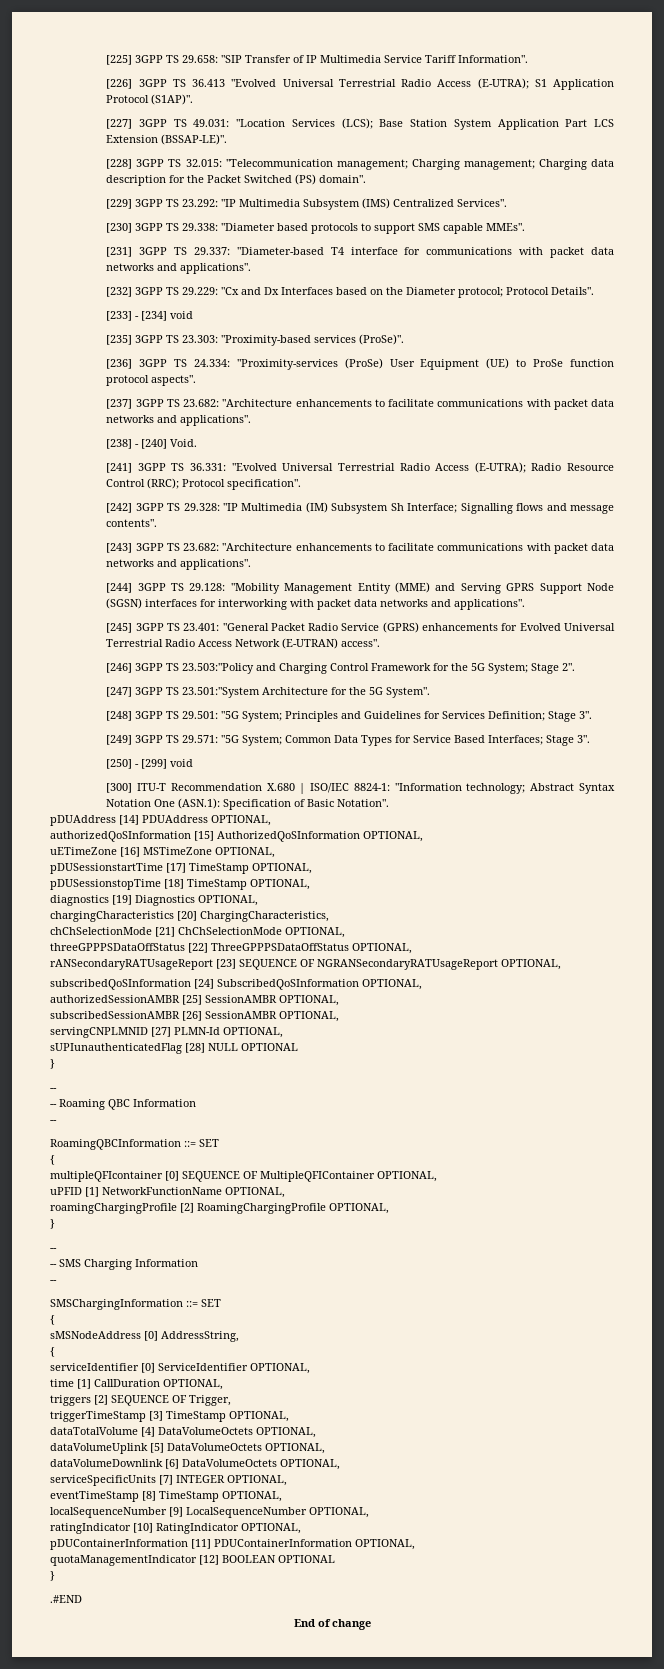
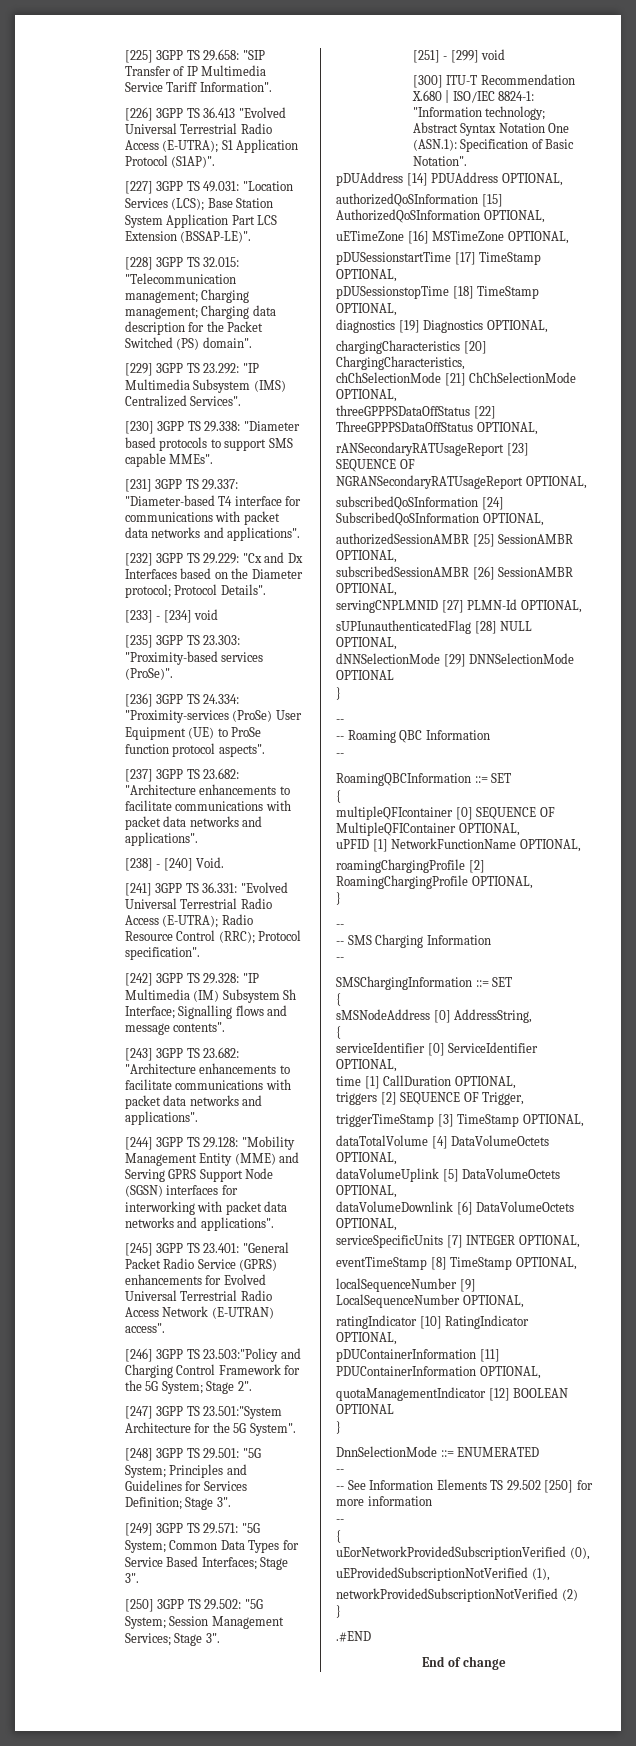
- [250] - [299] void
+ [250] 3GPP TS 29.502: "5G System; Session Management Services; Stage 3".
+ [251] - [299] void
- sUPIunauthenticatedFlag [28] NULL OPTIONAL
+ sUPIunauthenticatedFlag [28] NULL OPTIONAL,
+ dNNSelectionMode [29] DNNSelectionMode OPTIONAL
+ DnnSelectionMode ::= ENUMERATED
+ --
+ -- See Information Elements TS 29.502 [250] for more information
+ --
+ {
+ uEorNetworkProvidedSubscriptionVerified (0),
+ uEProvidedSubscriptionNotVerified (1),
+ networkProvidedSubscriptionNotVerified (2)
+ }

